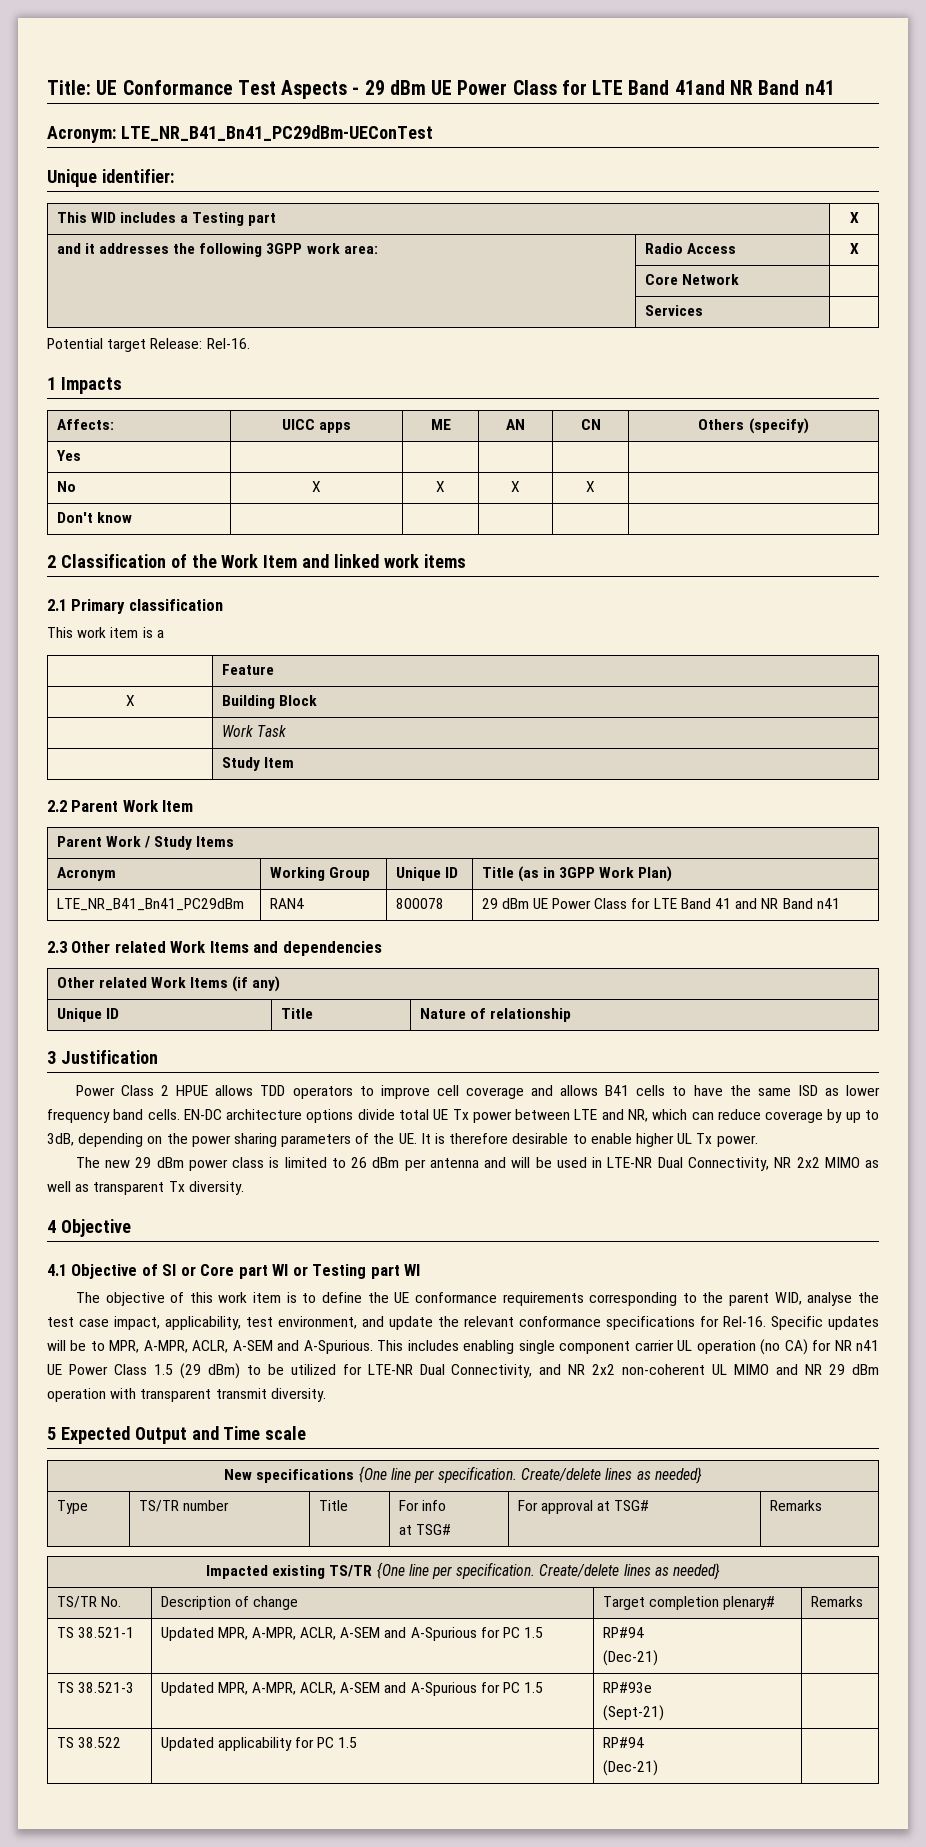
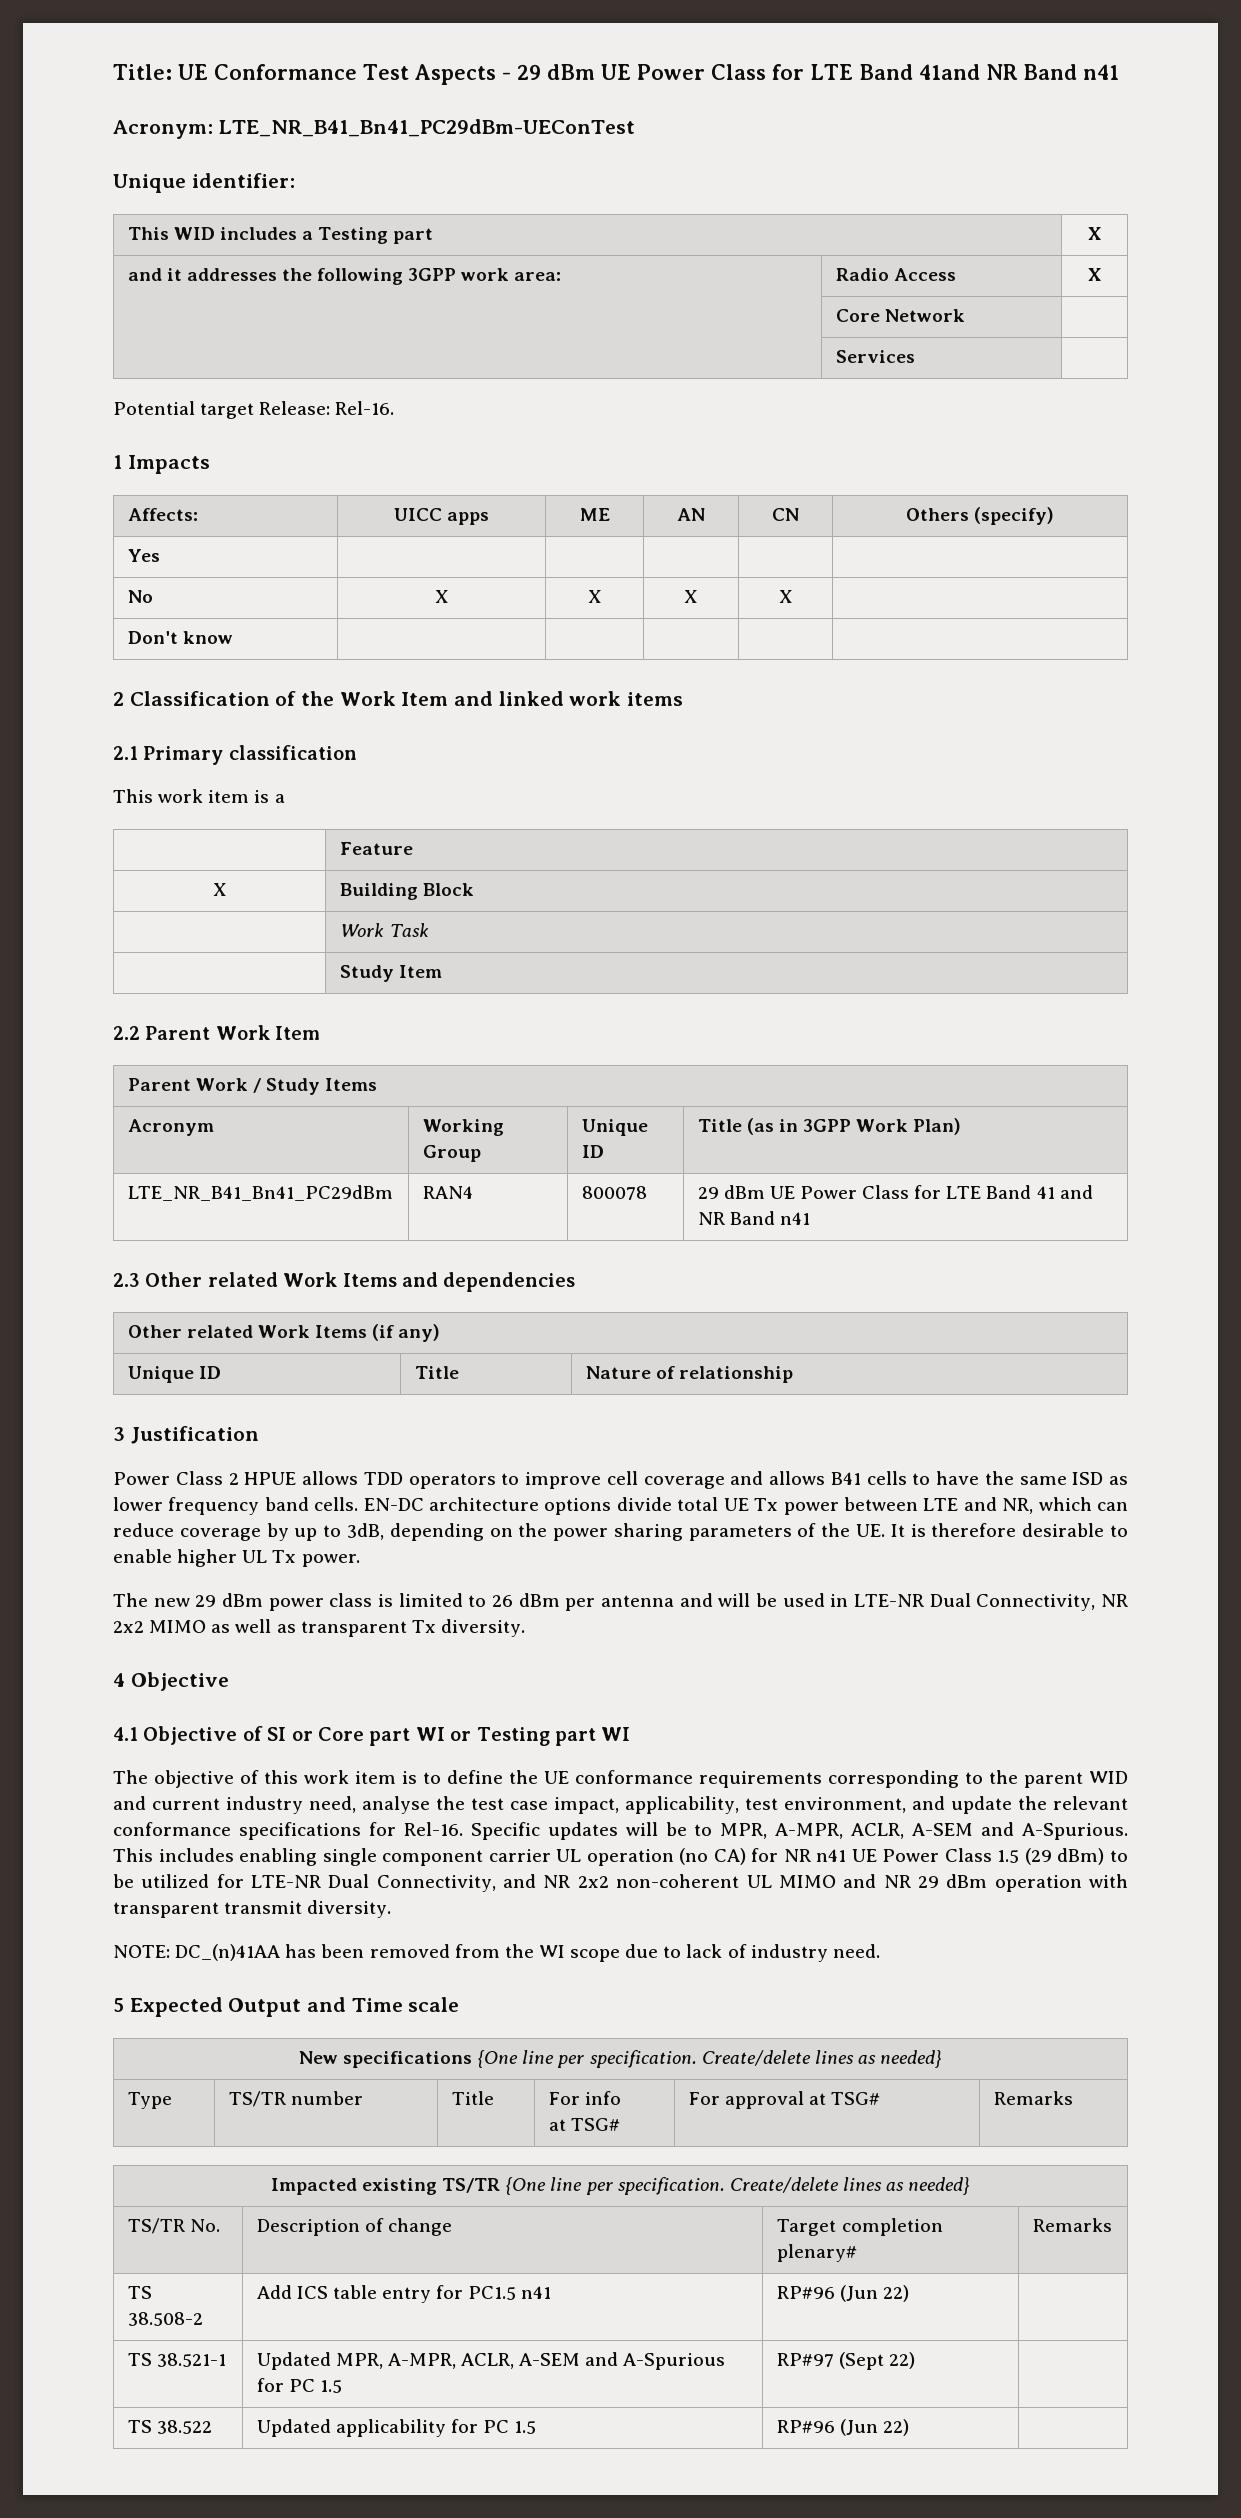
- The objective of this work item is to define the UE conformance requirements corresponding to the parent WID, analyse the test case impact, applicability, test environment, and update the relevant conformance specifications for Rel-16.
+ The objective of this work item is to define the UE conformance requirements corresponding to the parent WID and current industry need, analyse the test case impact, applicability, test environment, and update the relevant conformance specifications for Rel-16.
+ NOTE: DC_(n)41AA has been removed from the WI scope due to lack of industry need.
+ TS 38.508-2 | Add ICS table entry for PC1.5 n41 | RP#96 (Jun 22) |
- TS 38.521-1 | Updated MPR, A-MPR, ACLR, A-SEM and A-Spurious for PC 1.5 | RP#94
- (Dec-21) |
- TS 38.521-3 | Updated MPR, A-MPR, ACLR, A-SEM and A-Spurious for PC 1.5 | RP#93e
- (Sept-21) |
+ TS 38.521-1 | Updated MPR, A-MPR, ACLR, A-SEM and A-Spurious for PC 1.5 | RP#97 (Sept 22) |
- TS 38.522 | Updated applicability for PC 1.5 | RP#94
- (Dec-21) |
+ TS 38.522 | Updated applicability for PC 1.5 | RP#96 (Jun 22) |

